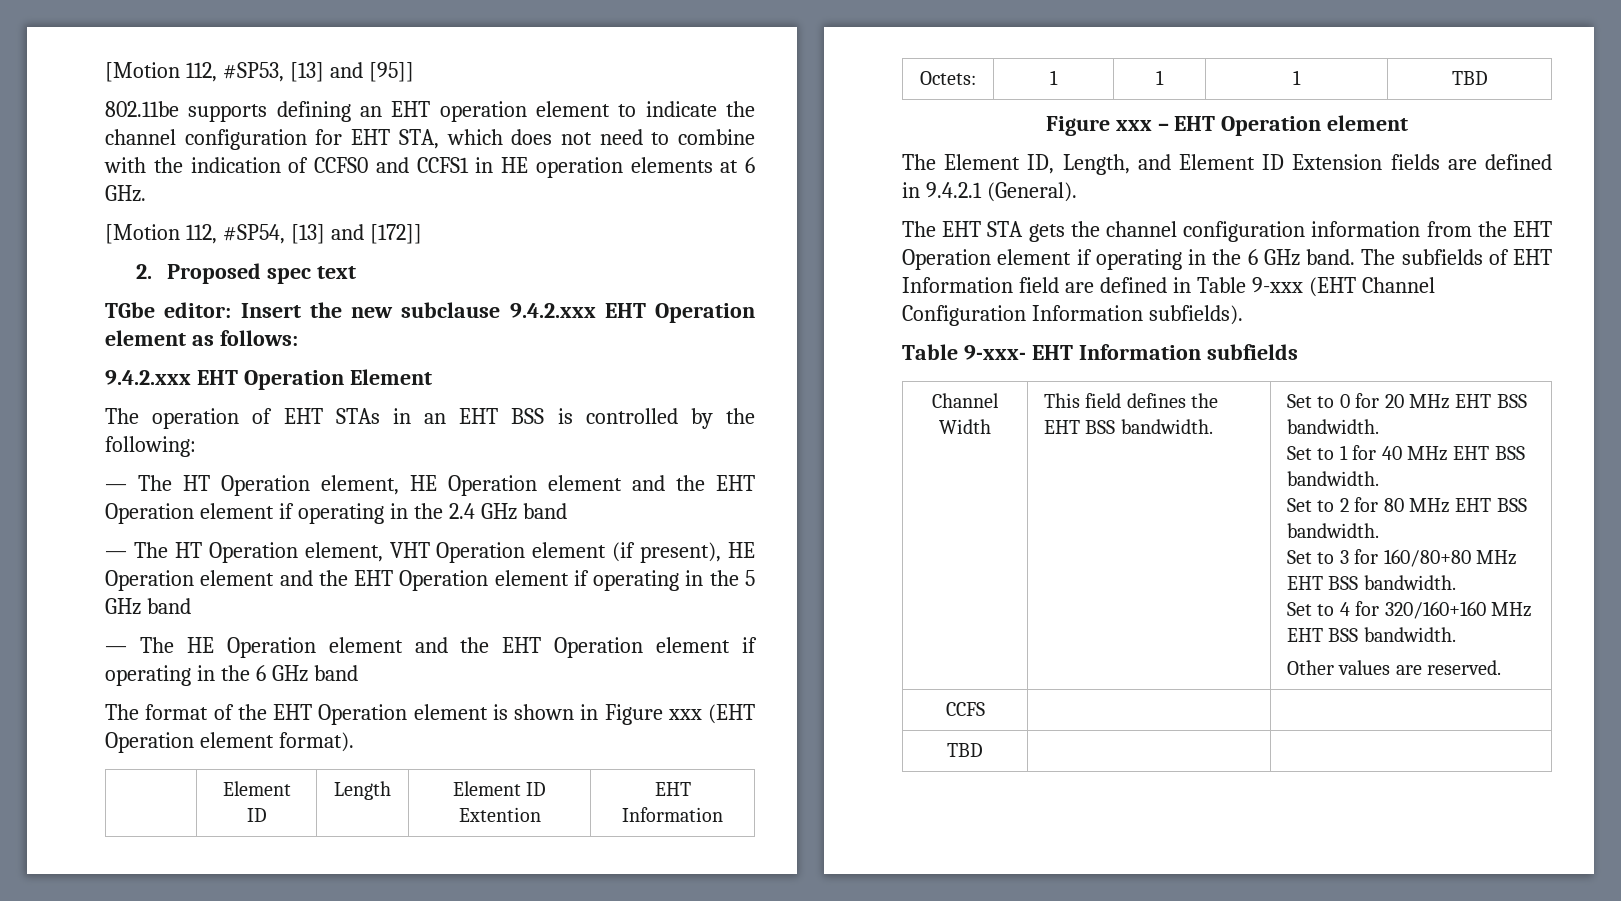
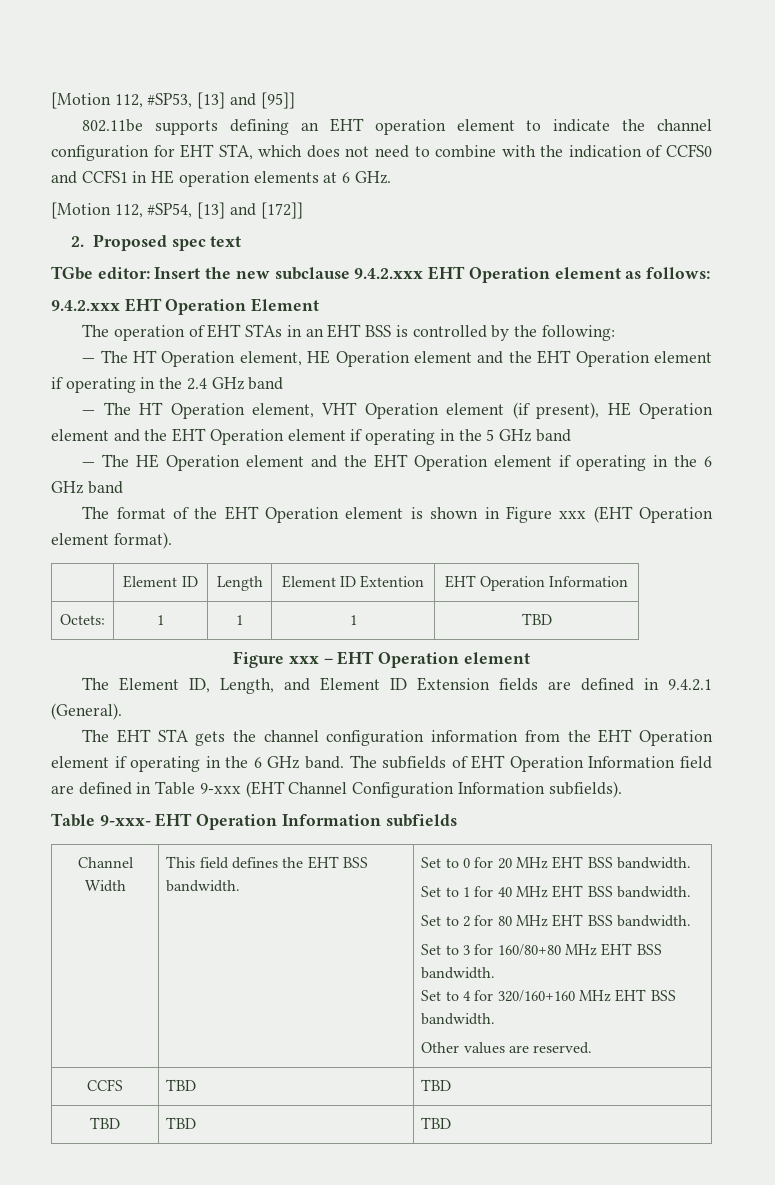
- | Element ID | Length | Element ID Extention | EHT Information
+ | Element ID | Length | Element ID Extention | EHT Operation Information
- The subfields of EHT Information field are defined in Table 9-xxx (EHT Channel Configuration Information subfields).
+ The subfields of EHT Operation Information field are defined in Table 9-xxx (EHT Channel Configuration Information subfields).
- Table 9-xxx- EHT Information subfields
+ Table 9-xxx- EHT Operation Information subfields
- CCFS | |
- TBD | |
+ CCFS | TBD | TBD
+ TBD | TBD | TBD

